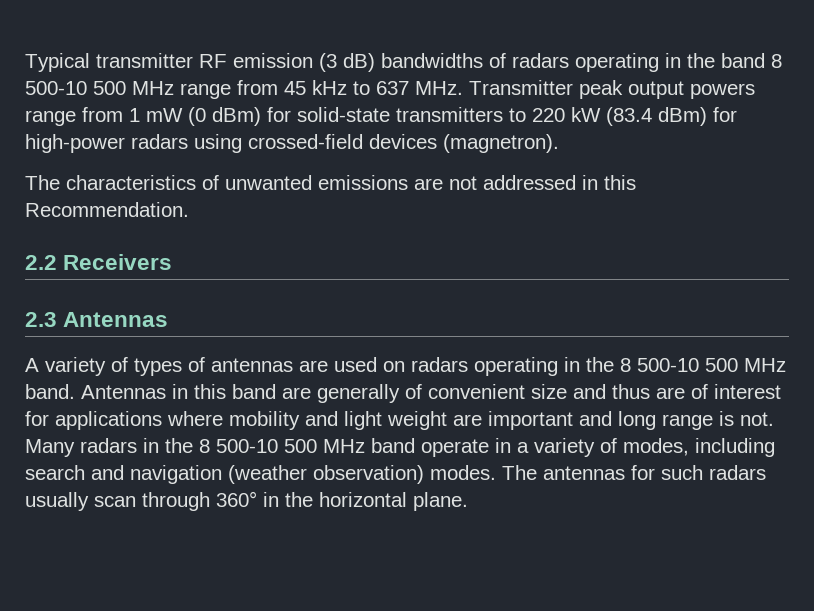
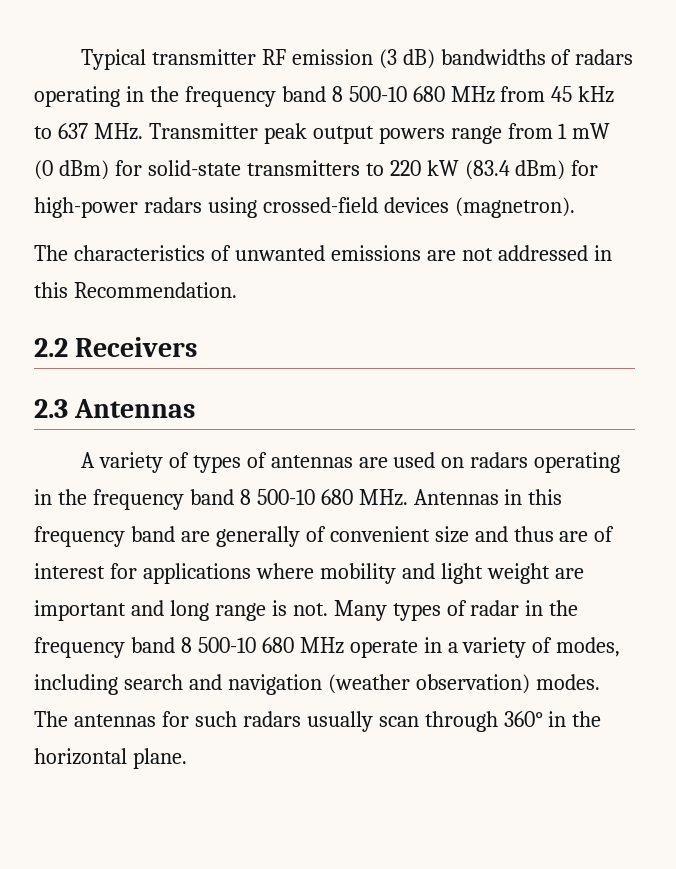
- Typical transmitter RF emission (3 dB) bandwidths of radars operating in the band 8 500-10 500 MHz range from 45 kHz to 637 MHz. Transmitter peak output powers range from 1 mW (0 dBm) for solid-state transmitters to 220 kW (83.4 dBm) for high-power radars using crossed-field devices (magnetron).
+ Typical transmitter RF emission (3 dB) bandwidths of radars operating in the frequency band 8 500-10 680 MHz from 45 kHz to 637 MHz. Transmitter peak output powers range from 1 mW (0 dBm) for solid-state transmitters to 220 kW (83.4 dBm) for high-power radars using crossed-field devices (magnetron).
- A variety of types of antennas are used on radars operating in the 8 500-10 500 MHz band. Antennas in this band are generally of convenient size and thus are of interest for applications where mobility and light weight are important and long range is not.
+ A variety of types of antennas are used on radars operating in the frequency band 8 500-10 680 MHz. Antennas in this frequency band are generally of convenient size and thus are of interest for applications where mobility and light weight are important and long range is not.
- Many radars in the 8 500-10 500 MHz band operate in a variety of modes, including search and navigation (weather observation) modes.
+ Many types of radar in the frequency band 8 500-10 680 MHz operate in a variety of modes, including search and navigation (weather observation) modes.

